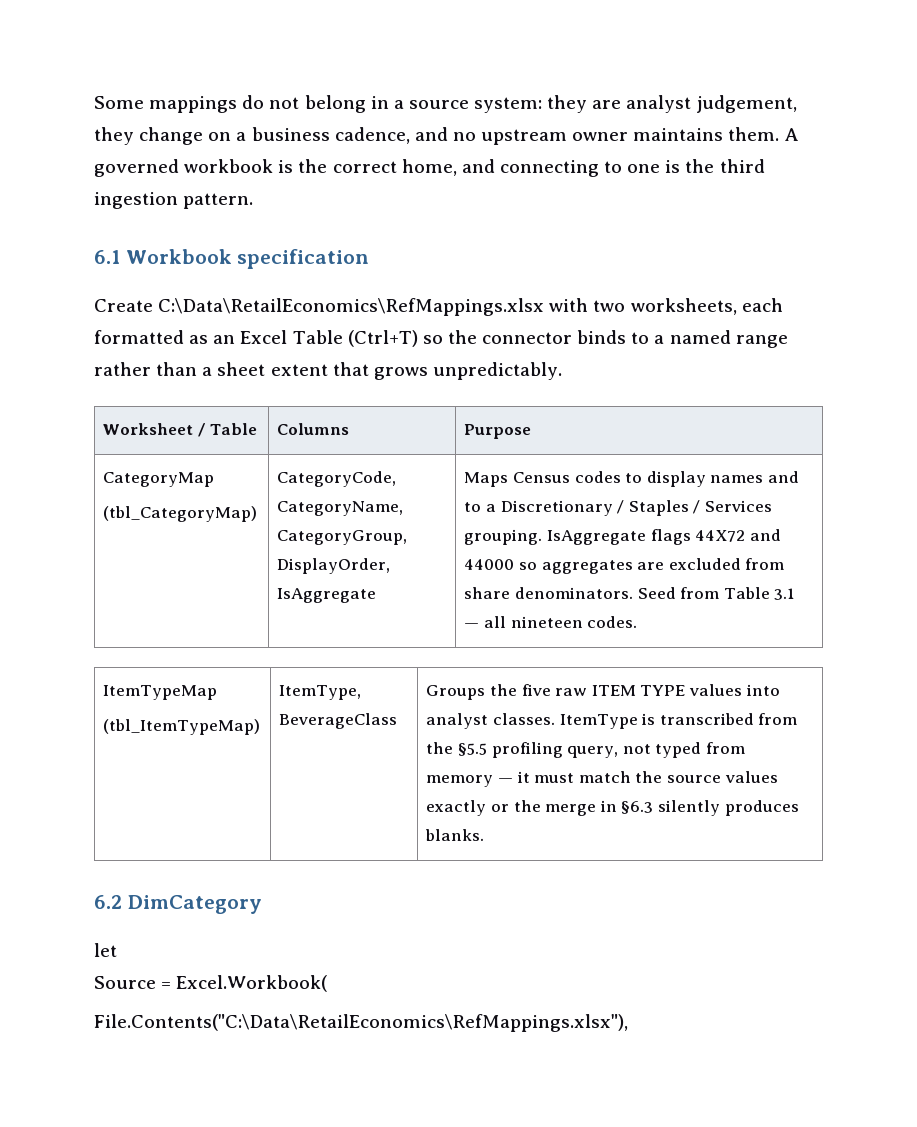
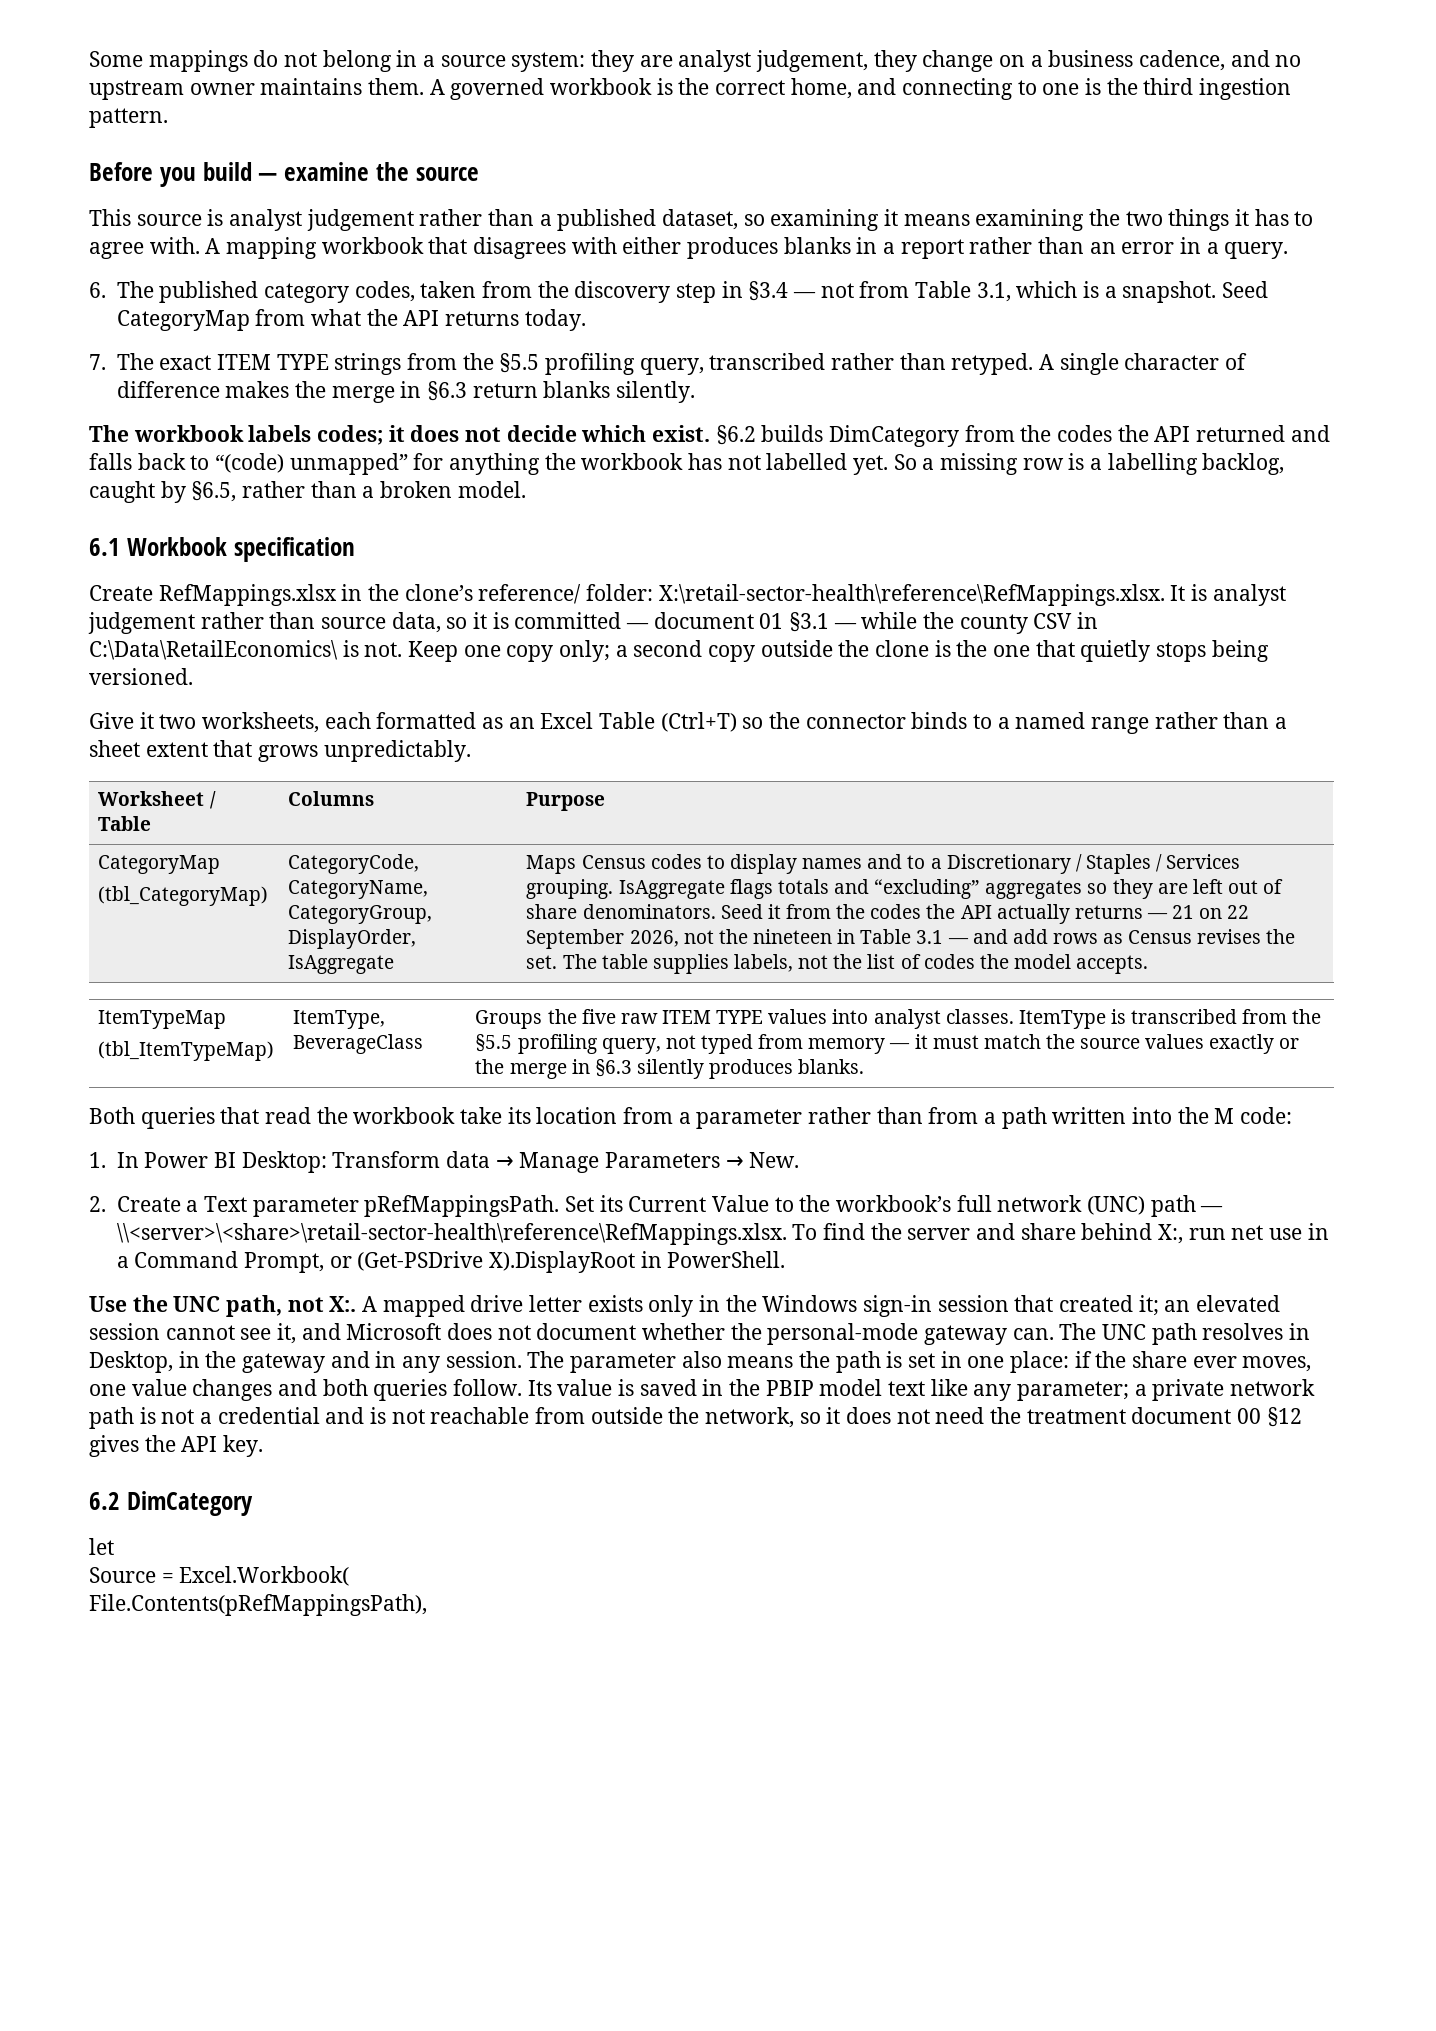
+ Before you build — examine the source
+ This source is analyst judgement rather than a published dataset, so examining it means examining the two things it has to agree with. A mapping workbook that disagrees with either produces blanks in a report rather than an error in a query.
+ 6. The published category codes, taken from the discovery step in §3.4 — not from Table 3.1, which is a snapshot. Seed CategoryMap from what the API returns today.
+ 7. The exact ITEM TYPE strings from the §5.5 profiling query, transcribed rather than retyped. A single character of difference makes the merge in §6.3 return blanks silently.
+ The workbook labels codes; it does not decide which exist. §6.2 builds DimCategory from the codes the API returned and falls back to “(code) unmapped” for anything the workbook has not labelled yet. So a missing row is a labelling backlog, caught by §6.5, rather than a broken model.
  6.1 Workbook specification
- Create C:\Data\RetailEconomics\RefMappings.xlsx with two worksheets, each formatted as an Excel Table (Ctrl+T) so the connector binds to a named range rather than a sheet extent that grows unpredictably.
+ Create RefMappings.xlsx in the clone’s reference/ folder: X:\retail-sector-health\reference\RefMappings.xlsx. It is analyst judgement rather than source data, so it is committed — document 01 §3.1 — while the county CSV in C:\Data\RetailEconomics\ is not. Keep one copy only; a second copy outside the clone is the one that quietly stops being versioned.
+ Give it two worksheets, each formatted as an Excel Table (Ctrl+T) so the connector binds to a named range rather than a sheet extent that grows unpredictably.
- IsAggregate flags 44X72 and 44000 so aggregates are excluded from share denominators. Seed from Table 3.1 — all nineteen codes.
+ IsAggregate flags totals and “excluding” aggregates so they are left out of share denominators. Seed it from the codes the API actually returns — 21 on 22 September 2026, not the nineteen in Table 3.1 — and add rows as Census revises the set. The table supplies labels, not the list of codes the model accepts.
+ Both queries that read the workbook take its location from a parameter rather than from a path written into the M code:
+ 1. In Power BI Desktop: Transform data → Manage Parameters → New.
+ 2. Create a Text parameter pRefMappingsPath. Set its Current Value to the workbook’s full network (UNC) path — \\<server>\<share>\retail-sector-health\reference\RefMappings.xlsx. To find the server and share behind X:, run net use in a Command Prompt, or (Get-PSDrive X).DisplayRoot in PowerShell.
+ Use the UNC path, not X:. A mapped drive letter exists only in the Windows sign-in session that created it; an elevated session cannot see it, and Microsoft does not document whether the personal-mode gateway can. The UNC path resolves in Desktop, in the gateway and in any session. The parameter also means the path is set in one place: if the share ever moves, one value changes and both queries follow. Its value is saved in the PBIP model text like any parameter; a private network path is not a credential and is not reachable from outside the network, so it does not need the treatment document 00 §12 gives the API key.
- File.Contents("C:\Data\RetailEconomics\RefMappings.xlsx"),
+ File.Contents(pRefMappingsPath),

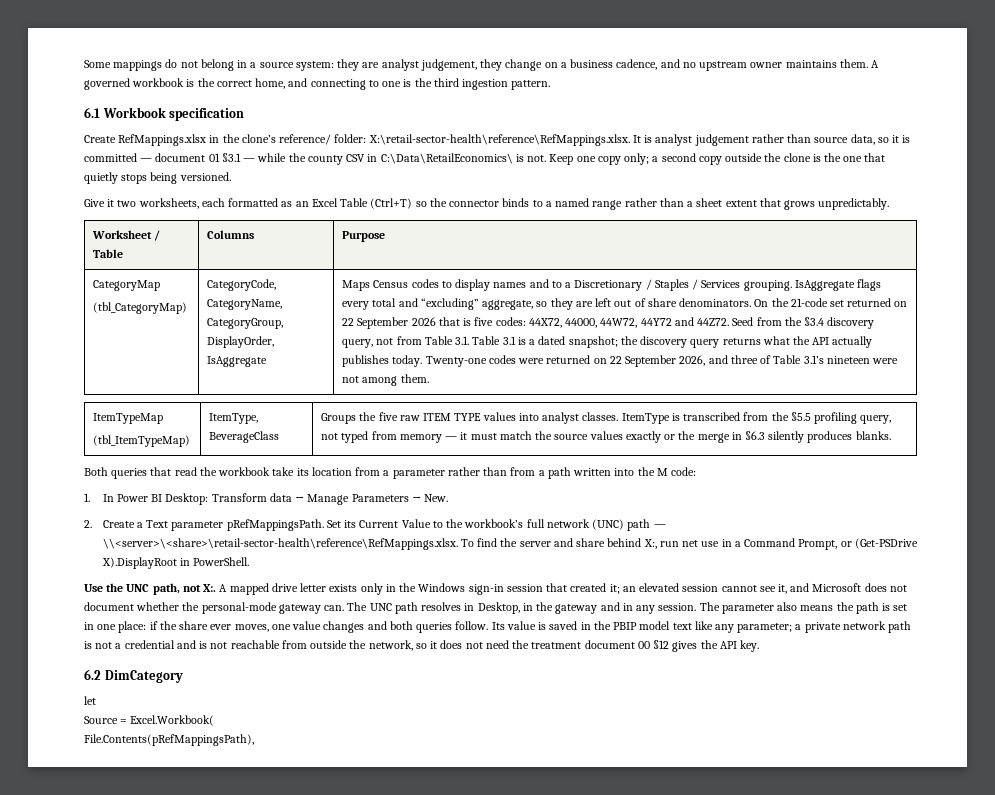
- Before you build — examine the source
- This source is analyst judgement rather than a published dataset, so examining it means examining the two things it has to agree with. A mapping workbook that disagrees with either produces blanks in a report rather than an error in a query.
- 6. The published category codes, taken from the discovery step in §3.4 — not from Table 3.1, which is a snapshot. Seed CategoryMap from what the API returns today.
- 7. The exact ITEM TYPE strings from the §5.5 profiling query, transcribed rather than retyped. A single character of difference makes the merge in §6.3 return blanks silently.
- The workbook labels codes; it does not decide which exist. §6.2 builds DimCategory from the codes the API returned and falls back to “(code) unmapped” for anything the workbook has not labelled yet. So a missing row is a labelling backlog, caught by §6.5, rather than a broken model.
- IsAggregate flags totals and “excluding” aggregates so they are left out of share denominators.
+ IsAggregate flags every total and “excluding” aggregate, so they are left out of share denominators.
- Seed it from the codes the API actually returns — 21 on 22 September 2026, not the nineteen in Table 3.1 — and add rows as Census revises the set. The table supplies labels, not the list of codes the model accepts.
+ On the 21-code set returned on 22 September 2026 that is five codes: 44X72, 44000, 44W72, 44Y72 and 44Z72. Seed from the §3.4 discovery query, not from Table 3.1. Table 3.1 is a dated snapshot; the discovery query returns what the API actually publishes today. Twenty-one codes were returned on 22 September 2026, and three of Table 3.1’s nineteen were not among them.

